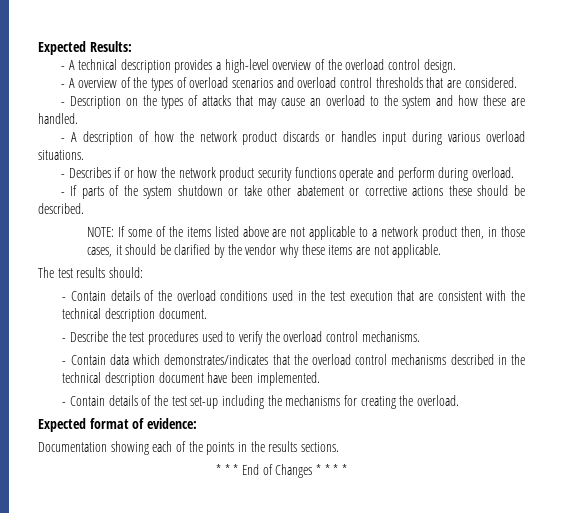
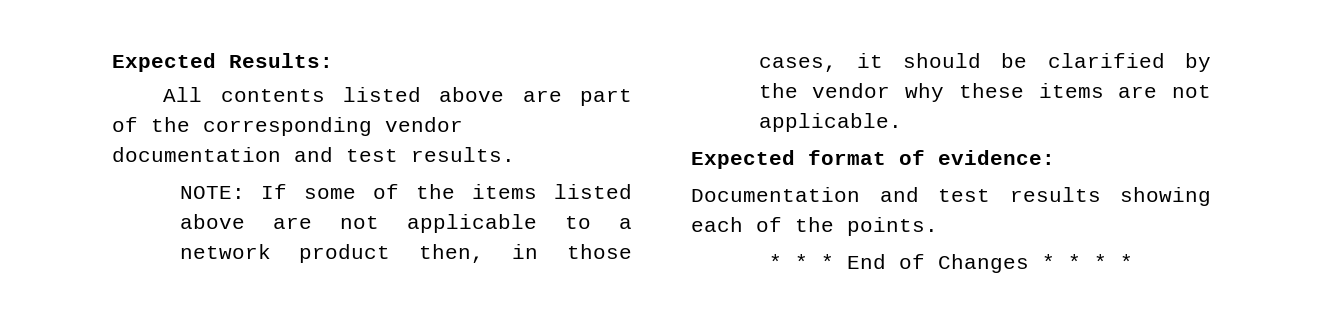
- - A technical description provides a high-level overview of the overload control design.
- - A overview of the types of overload scenarios and overload control thresholds that are considered.
- - Description on the types of attacks that may cause an overload to the system and how these are handled.
- - A description of how the network product discards or handles input during various overload situations.
- - Describes if or how the network product security functions operate and perform during overload.
- - If parts of the system shutdown or take other abatement or corrective actions these should be described.
+ All contents listed above are part of the corresponding vendor documentation and test results.
- The test results should:
- - Contain details of the overload conditions used in the test execution that are consistent with the technical description document.
- - Describe the test procedures used to verify the overload control mechanisms.
- - Contain data which demonstrates/indicates that the overload control mechanisms described in the technical description document have been implemented.
- - Contain details of the test set-up including the mechanisms for creating the overload.
- Documentation showing each of the points in the results sections.
+ Documentation and test results showing each of the points.

